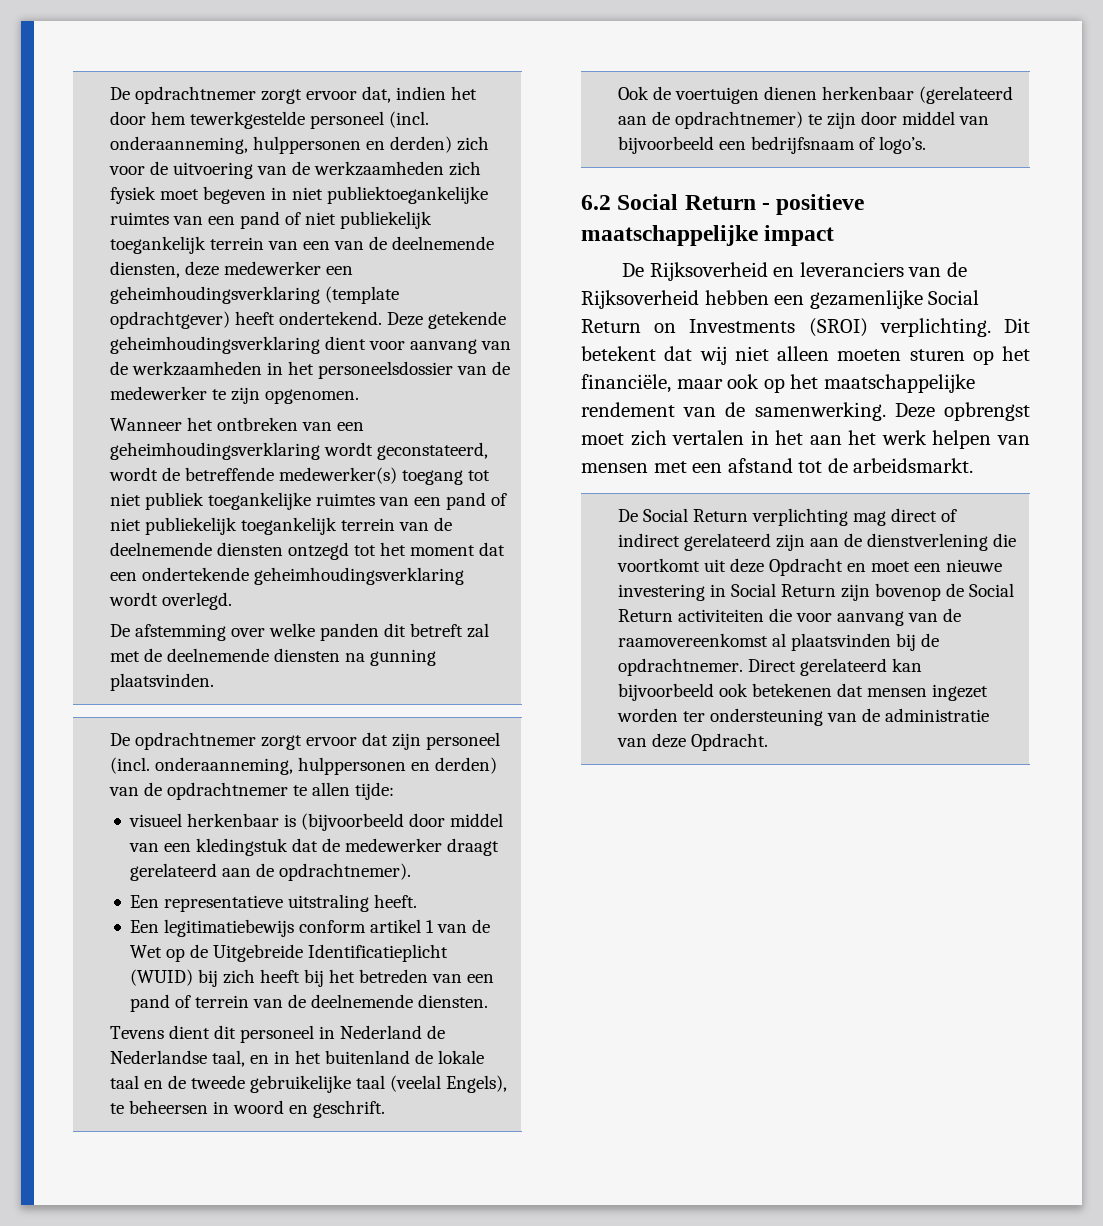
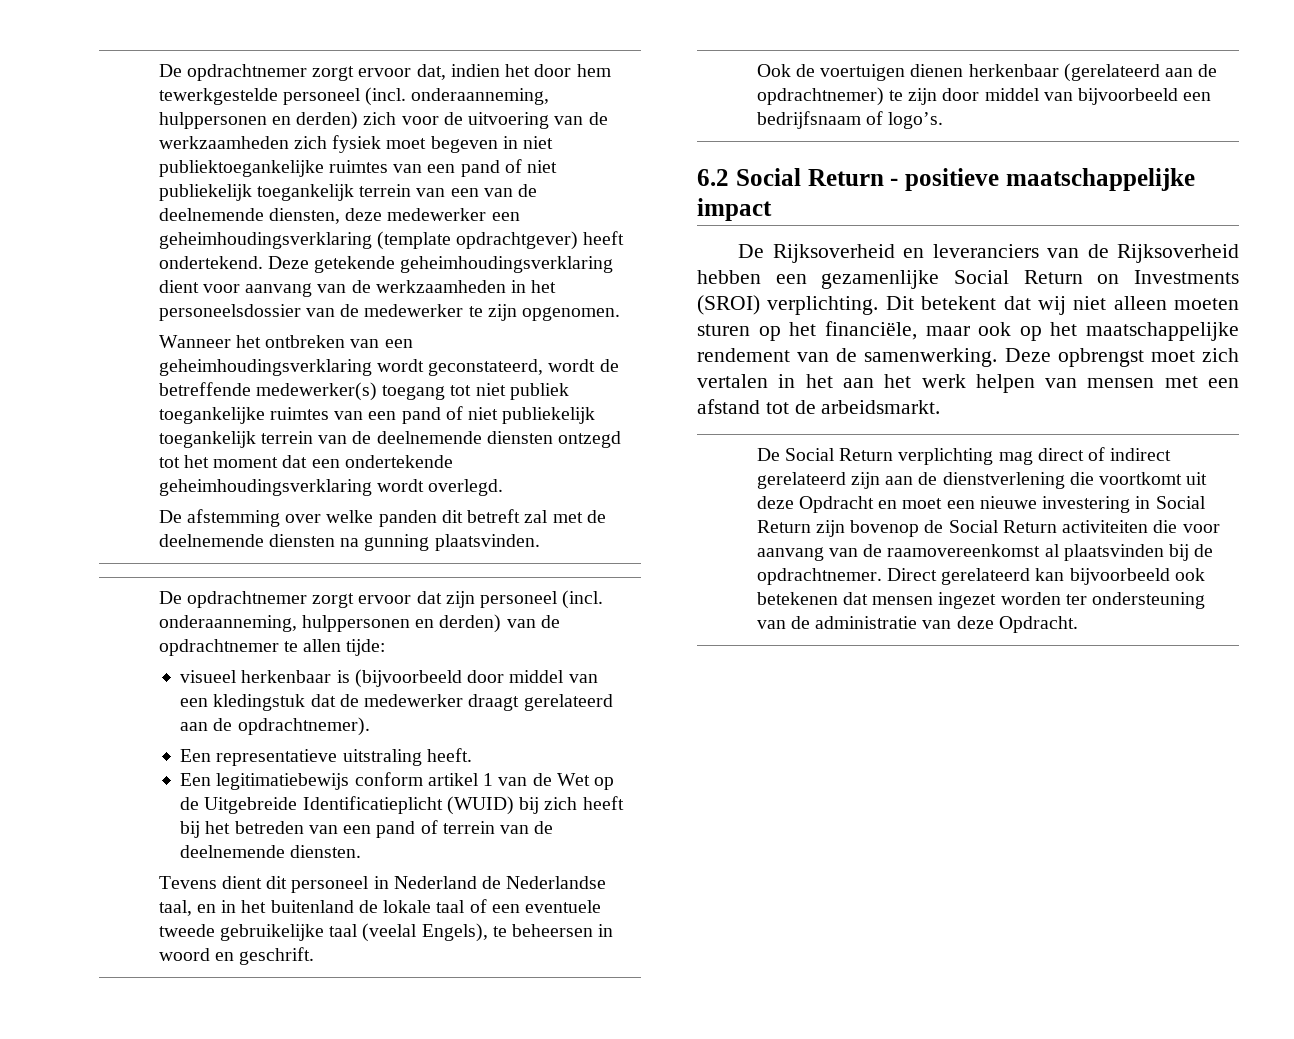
- Tevens dient dit personeel in Nederland de Nederlandse taal, en in het buitenland de lokale taal en de tweede gebruikelijke taal (veelal Engels), te beheersen in woord en geschrift.
+ Tevens dient dit personeel in Nederland de Nederlandse taal, en in het buitenland de lokale taal of een eventuele tweede gebruikelijke taal (veelal Engels), te beheersen in woord en geschrift.

